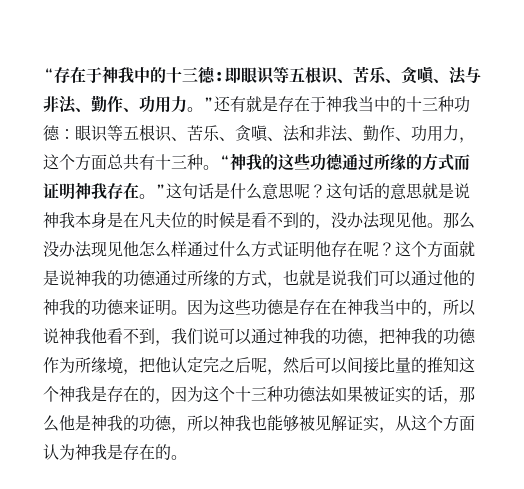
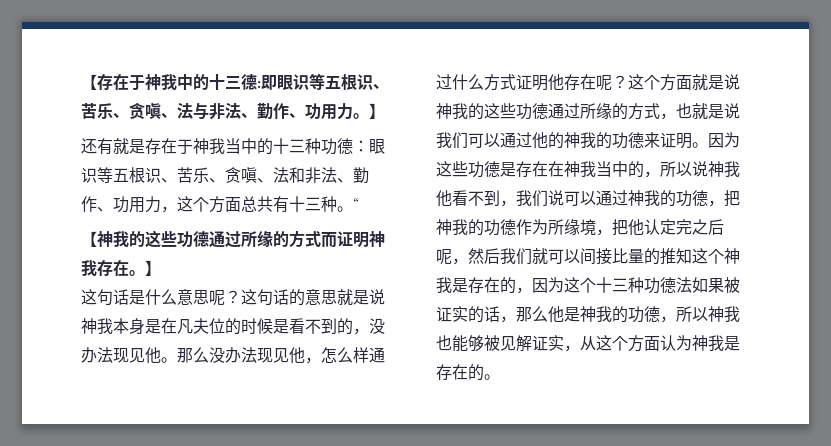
- “存在于神我中的十三德:即眼识等五根识、苦乐、贪嗔、法与非法、勤作、功用力。”还有就是存在于神我当中的十三种功德：眼识等五根识、苦乐、贪嗔、法和非法、勤作、功用力，这个方面总共有十三种。
+ 【存在于神我中的十三德:即眼识等五根识、苦乐、贪嗔、法与非法、勤作、功用力。】
+ 还有就是存在于神我当中的十三种功德：眼识等五根识、苦乐、贪嗔、法和非法、勤作、功用力，这个方面总共有十三种。
- “神我的这些功德通过所缘的方式而证明神我存在。”这句话是什么意思呢？
+ “
+ 【神我的这些功德通过所缘的方式而证明神我存在。】
+ 这句话是什么意思呢？
- 那么没办法现见他怎么样通过什么方式证明他存在呢？
+ 那么没办法现见他，怎么样通过什么方式证明他存在呢？
- 这个方面就是说神我的功德通过所缘的方式，也就是说我们可以通过他的神我的功德来证明。
+ 这个方面就是说神我的这些功德通过所缘的方式，也就是说我们可以通过他的神我的功德来证明。
- 因为这些功德是存在在神我当中的，所以说神我他看不到，我们说可以通过神我的功德，把神我的功德作为所缘境，把他认定完之后呢，然后可以间接比量的推知这个神我是存在的，因为这个十三种功德法如果被证实的话，那么他是神我的功德，所以神我也能够被见解证实，从这个方面认为神我是存在的。
+ 因为这些功德是存在在神我当中的，所以说神我他看不到，我们说可以通过神我的功德，把神我的功德作为所缘境，把他认定完之后呢，然后我们就可以间接比量的推知这个神我是存在的，因为这个十三种功德法如果被证实的话，那么他是神我的功德，所以神我也能够被见解证实，从这个方面认为神我是存在的。

